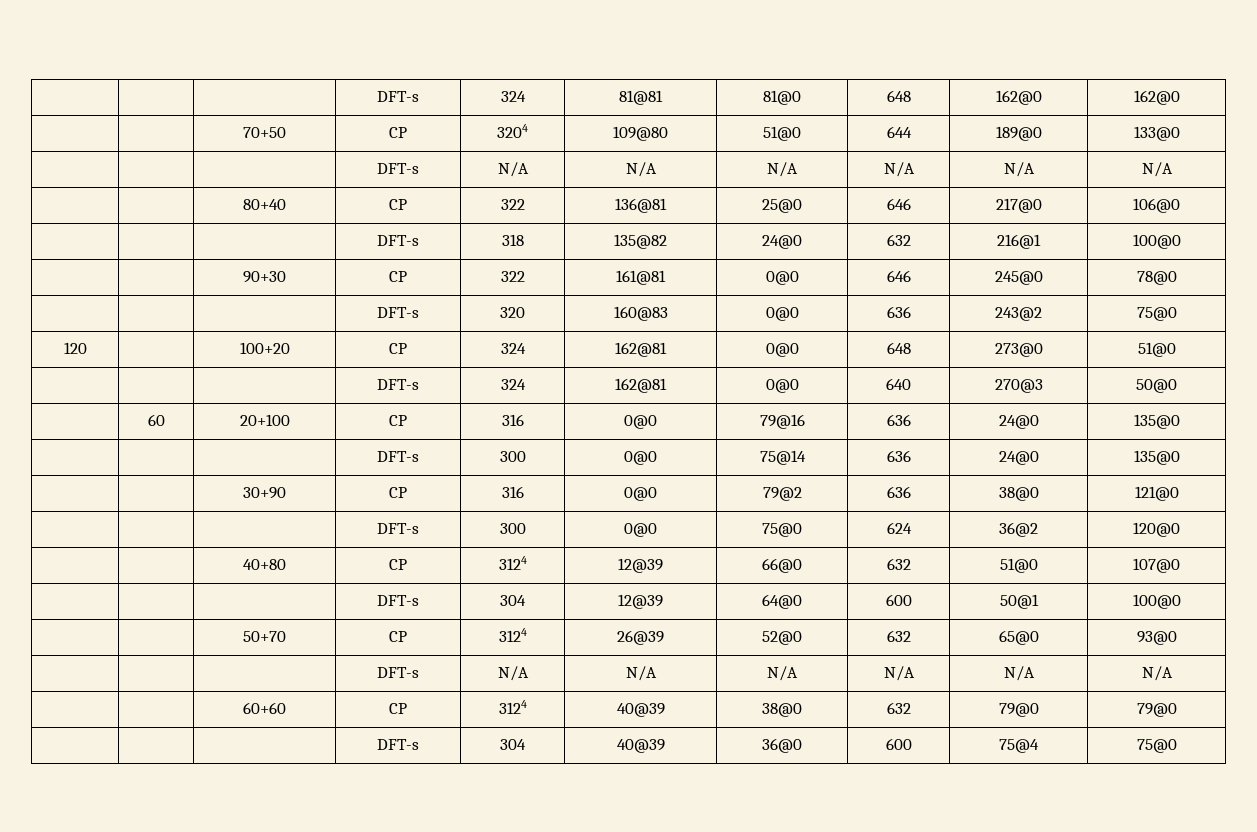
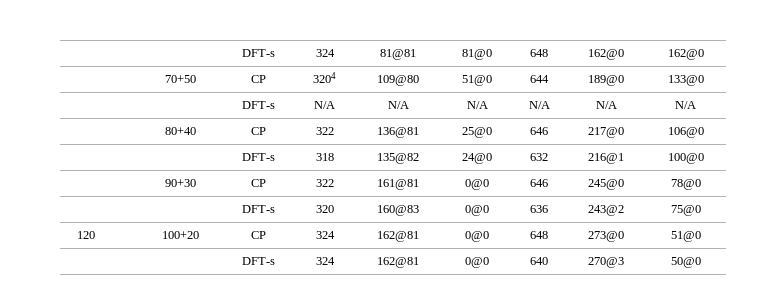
- | 60 | 20+100 | CP | 316 | 0@0 | 79@16 | 636 | 24@0 | 135@0
- | | | DFT-s | 300 | 0@0 | 75@14 | 636 | 24@0 | 135@0
- | | 30+90 | CP | 316 | 0@0 | 79@2 | 636 | 38@0 | 121@0
- | | | DFT-s | 300 | 0@0 | 75@0 | 624 | 36@2 | 120@0
- | | 40+80 | CP | 3124 | 12@39 | 66@0 | 632 | 51@0 | 107@0
- | | | DFT-s | 304 | 12@39 | 64@0 | 600 | 50@1 | 100@0
- | | 50+70 | CP | 3124 | 26@39 | 52@0 | 632 | 65@0 | 93@0
- | | | DFT-s | N/A | N/A | N/A | N/A | N/A | N/A
- | | 60+60 | CP | 3124 | 40@39 | 38@0 | 632 | 79@0 | 79@0
- | | | DFT-s | 304 | 40@39 | 36@0 | 600 | 75@4 | 75@0

